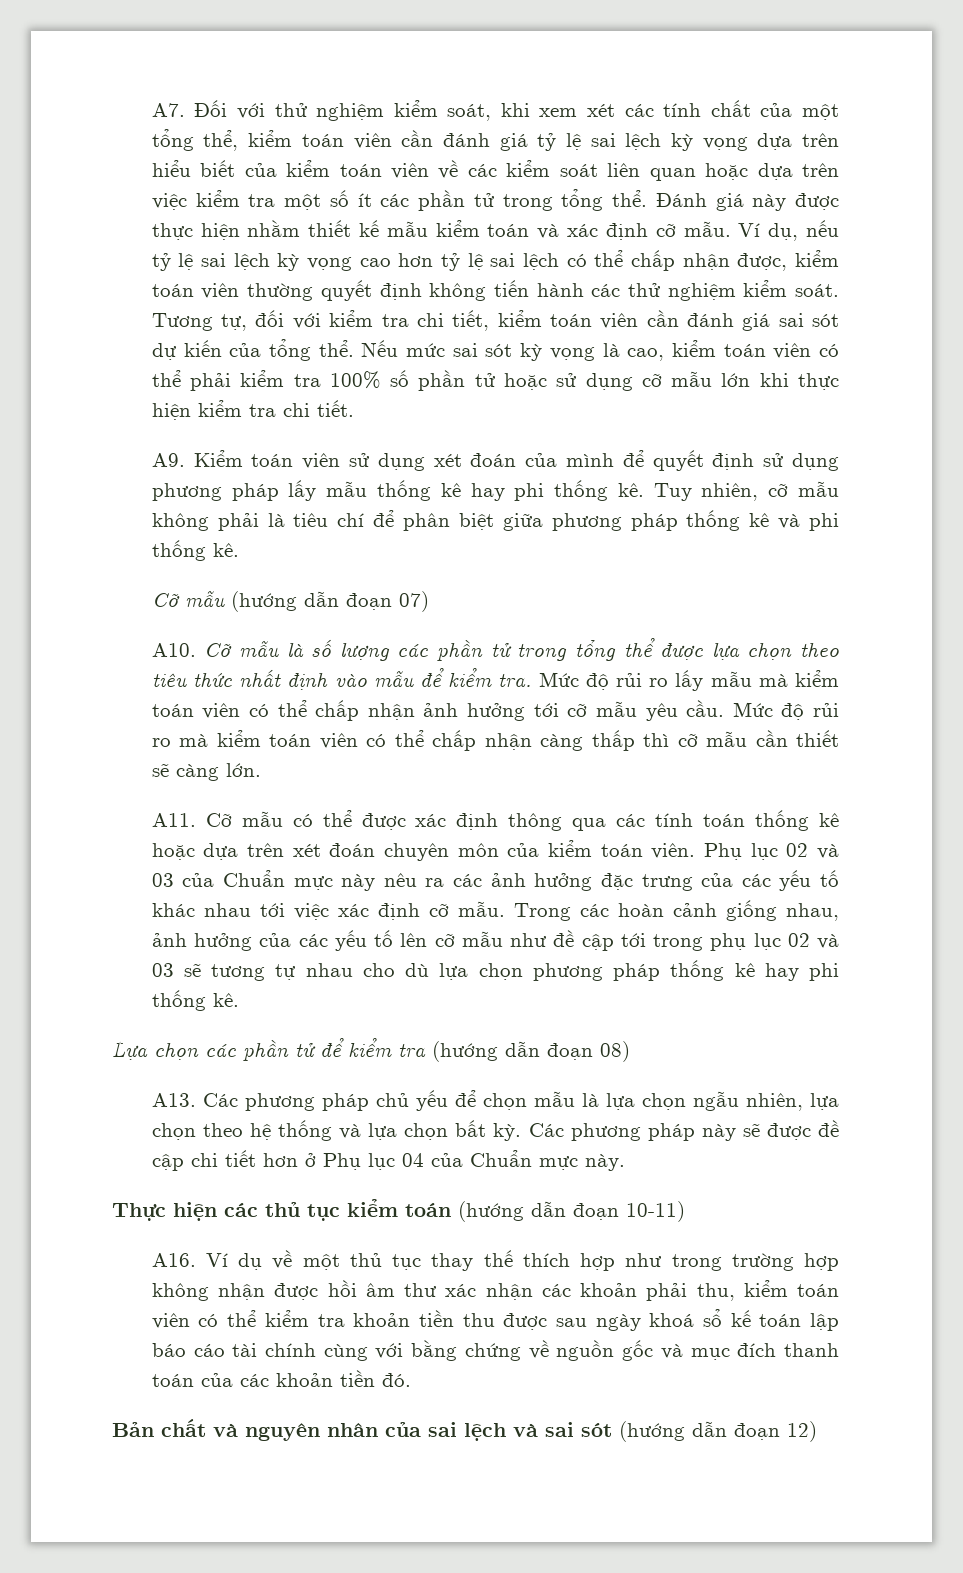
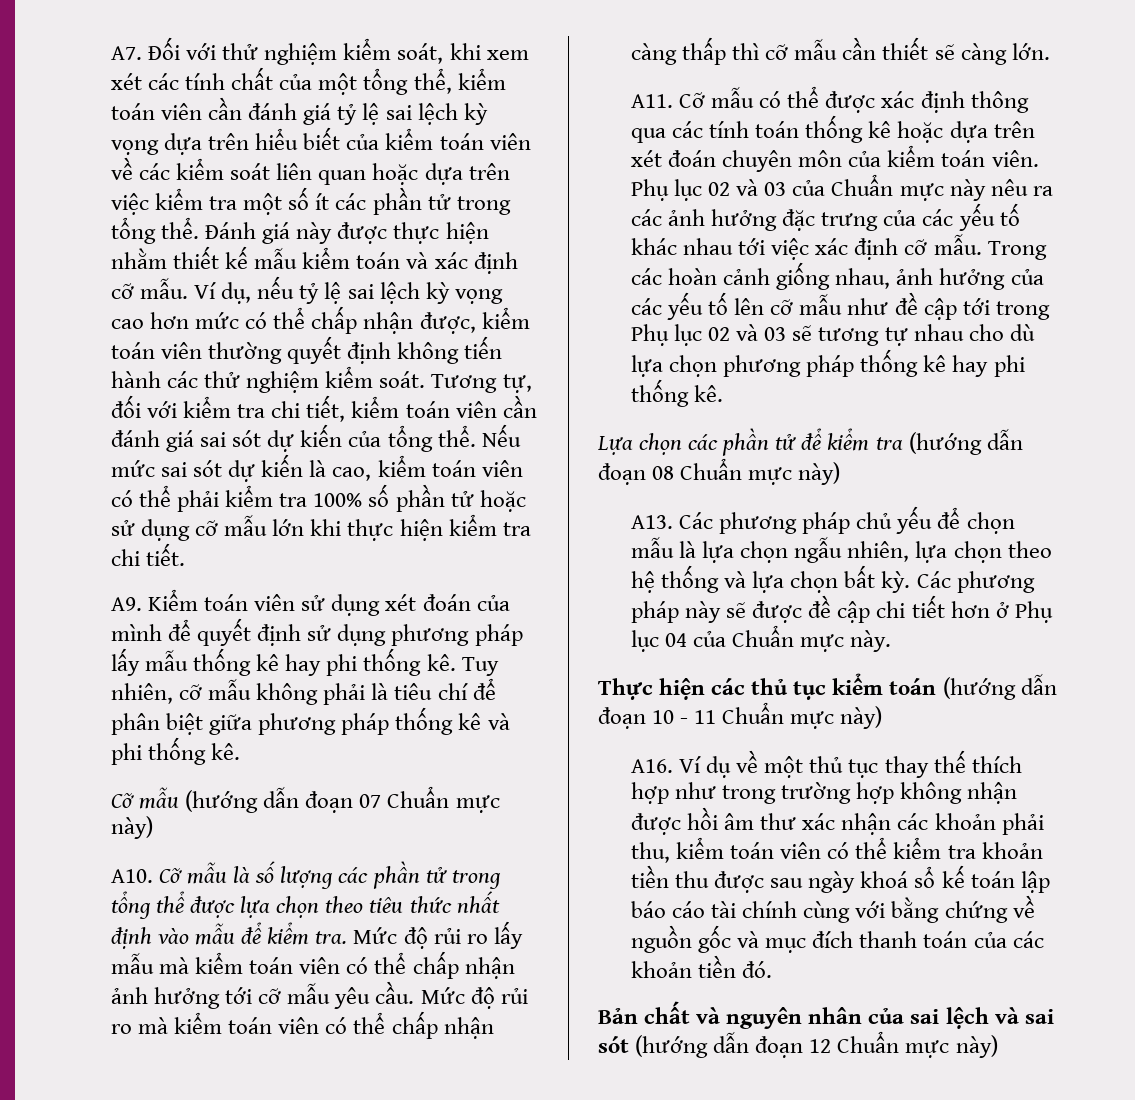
- Ví dụ, nếu tỷ lệ sai lệch kỳ vọng cao hơn tỷ lệ sai lệch có thể chấp nhận được, kiểm toán viên thường quyết định không tiến hành các thử nghiệm kiểm soát.
+ Ví dụ, nếu tỷ lệ sai lệch kỳ vọng cao hơn mức có thể chấp nhận được, kiểm toán viên thường quyết định không tiến hành các thử nghiệm kiểm soát.
- Nếu mức sai sót kỳ vọng là cao, kiểm toán viên có thể phải kiểm tra 100% số phần tử hoặc sử dụng cỡ mẫu lớn khi thực hiện kiểm tra chi tiết.
+ Nếu mức sai sót dự kiến là cao, kiểm toán viên có thể phải kiểm tra 100% số phần tử hoặc sử dụng cỡ mẫu lớn khi thực hiện kiểm tra chi tiết.
- Cỡ mẫu (hướng dẫn đoạn 07)
+ Cỡ mẫu (hướng dẫn đoạn 07 Chuẩn mực này)
- Trong các hoàn cảnh giống nhau, ảnh hưởng của các yếu tố lên cỡ mẫu như đề cập tới trong phụ lục 02 và 03 sẽ tương tự nhau cho dù lựa chọn phương pháp thống kê hay phi thống kê.
+ Trong các hoàn cảnh giống nhau, ảnh hưởng của các yếu tố lên cỡ mẫu như đề cập tới trong Phụ lục 02 và 03 sẽ tương tự nhau cho dù lựa chọn phương pháp thống kê hay phi thống kê.
- Lựa chọn các phần tử để kiểm tra (hướng dẫn đoạn 08)
+ Lựa chọn các phần tử để kiểm tra (hướng dẫn đoạn 08 Chuẩn mực này)
- Thực hiện các thủ tục kiểm toán (hướng dẫn đoạn 10-11)
+ Thực hiện các thủ tục kiểm toán (hướng dẫn đoạn 10 - 11 Chuẩn mực này)
- Bản chất và nguyên nhân của sai lệch và sai sót (hướng dẫn đoạn 12)
+ Bản chất và nguyên nhân của sai lệch và sai sót (hướng dẫn đoạn 12 Chuẩn mực này)

